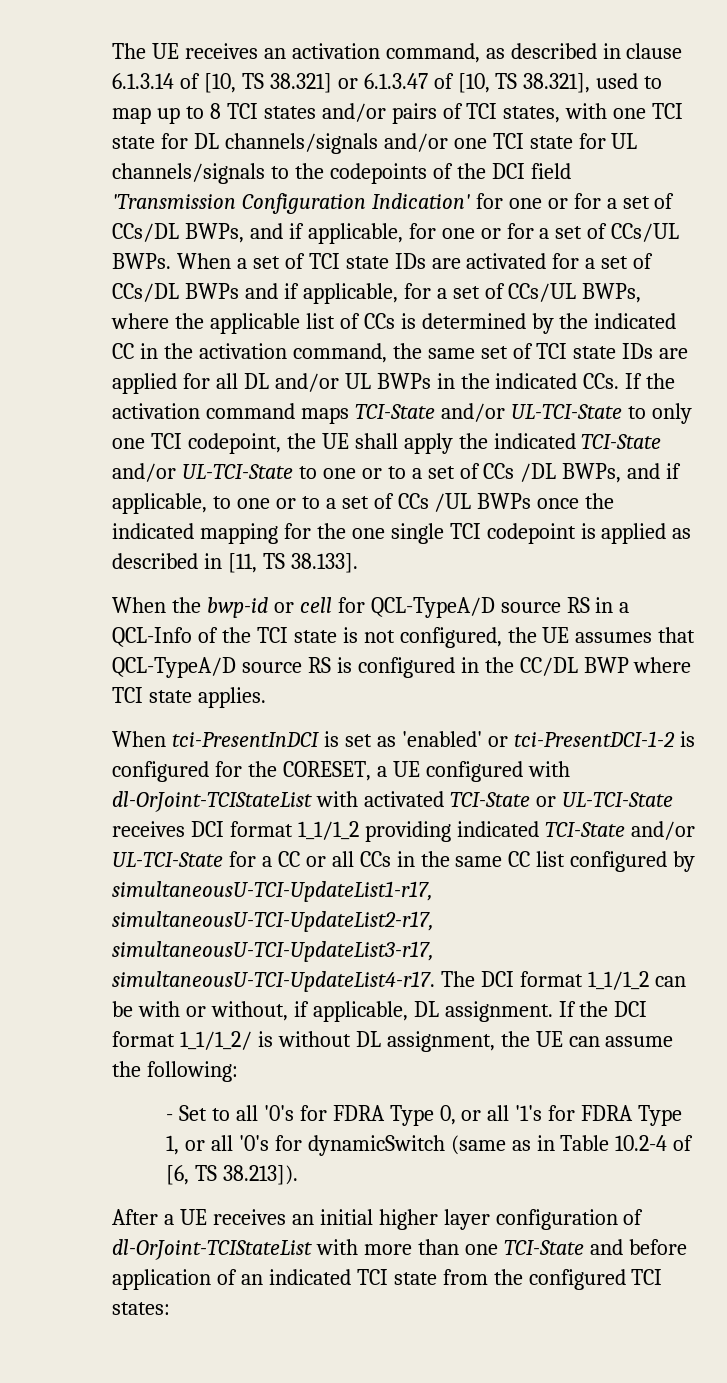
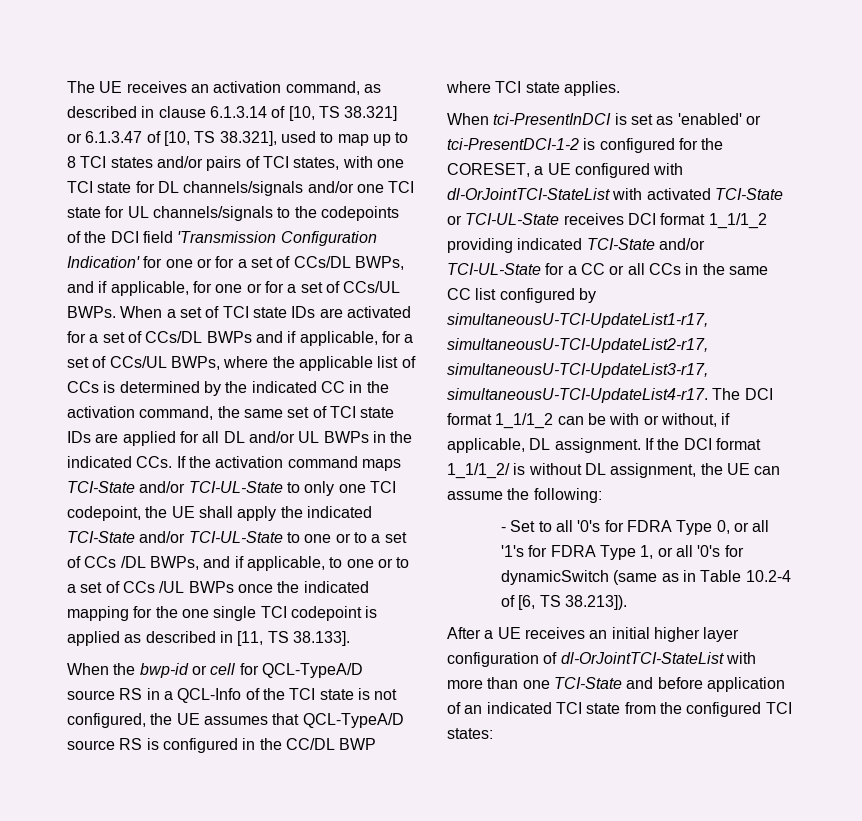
- When a set of TCI state IDs are activated for a set of CCs/DL BWPs and if applicable, for a set of CCs/UL BWPs, where the applicable list of CCs is determined by the indicated CC in the activation command, the same set of TCI state IDs are applied for all DL and/or UL BWPs in the indicated CCs. If the activation command maps TCI-State and/or UL-TCI-State to only one TCI codepoint, the UE shall apply the indicated TCI-State and/or UL-TCI-State to one or to a set of CCs /DL BWPs, and if applicable, to one or to a set of CCs /UL BWPs once the indicated mapping for the one single TCI codepoint is applied as described in [11, TS 38.133].
+ When a set of TCI state IDs are activated for a set of CCs/DL BWPs and if applicable, for a set of CCs/UL BWPs, where the applicable list of CCs is determined by the indicated CC in the activation command, the same set of TCI state IDs are applied for all DL and/or UL BWPs in the indicated CCs. If the activation command maps TCI-State and/or TCI-UL-State to only one TCI codepoint, the UE shall apply the indicated TCI-State and/or TCI-UL-State to one or to a set of CCs /DL BWPs, and if applicable, to one or to a set of CCs /UL BWPs once the indicated mapping for the one single TCI codepoint is applied as described in [11, TS 38.133].
- When tci-PresentInDCI is set as 'enabled' or tci-PresentDCI-1-2 is configured for the CORESET, a UE configured with dl-OrJoint-TCIStateList with activated TCI-State or UL-TCI-State receives DCI format 1_1/1_2 providing indicated TCI-State and/or UL-TCI-State for a CC or all CCs in the same CC list configured by simultaneousU-TCI-UpdateList1-r17, simultaneousU-TCI-UpdateList2-r17, simultaneousU-TCI-UpdateList3-r17, simultaneousU-TCI-UpdateList4-r17.
+ When tci-PresentInDCI is set as 'enabled' or tci-PresentDCI-1-2 is configured for the CORESET, a UE configured with dl-OrJointTCI-StateList with activated TCI-State or TCI-UL-State receives DCI format 1_1/1_2 providing indicated TCI-State and/or TCI-UL-State for a CC or all CCs in the same CC list configured by simultaneousU-TCI-UpdateList1-r17, simultaneousU-TCI-UpdateList2-r17, simultaneousU-TCI-UpdateList3-r17, simultaneousU-TCI-UpdateList4-r17.
- After a UE receives an initial higher layer configuration of dl-OrJoint-TCIStateList with more than one TCI-State and before application of an indicated TCI state from the configured TCI states:
+ After a UE receives an initial higher layer configuration of dl-OrJointTCI-StateList with more than one TCI-State and before application of an indicated TCI state from the configured TCI states:

